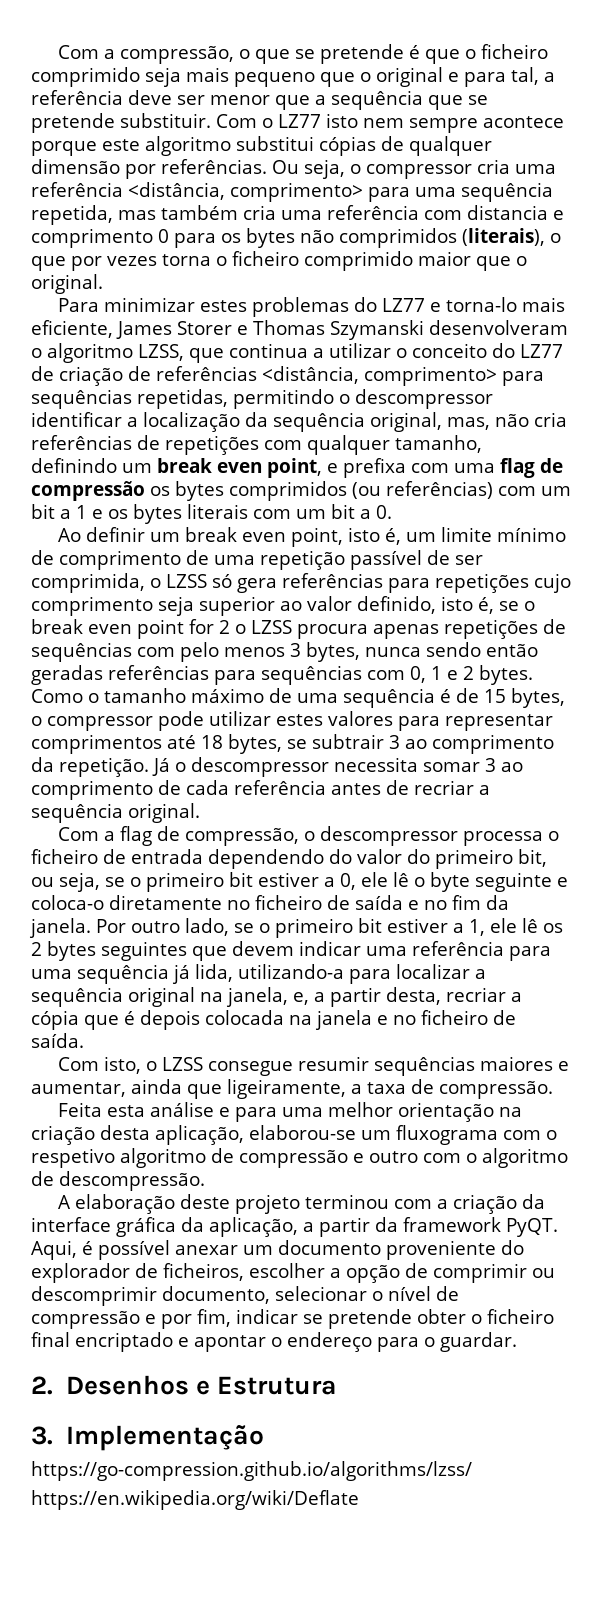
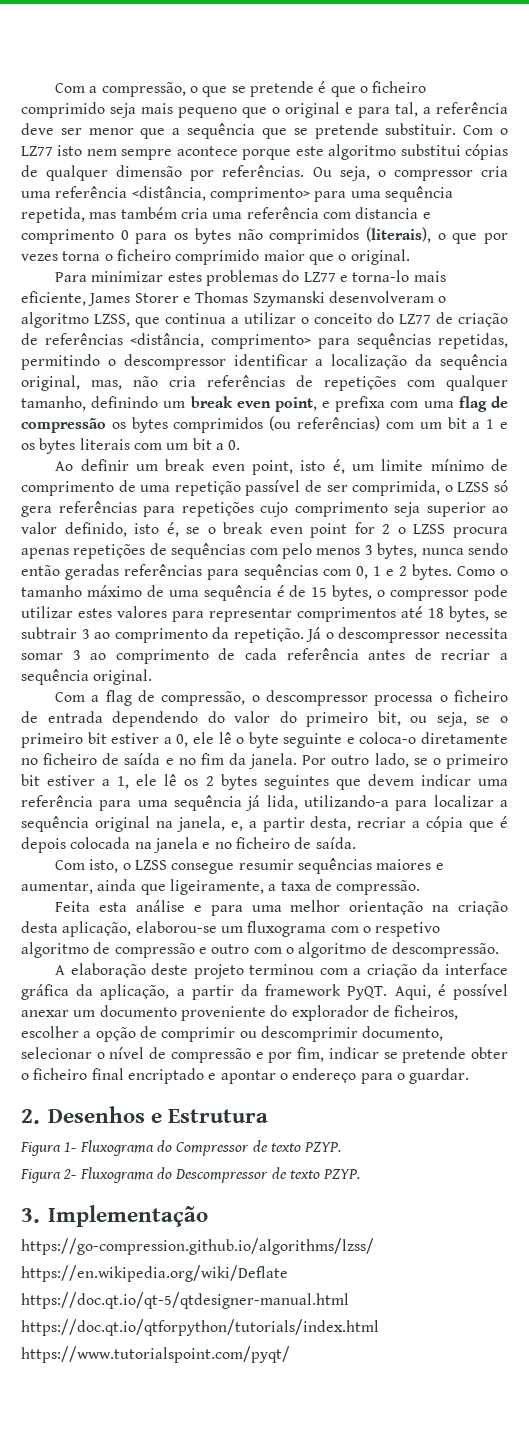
+ Figura 1- Fluxograma do Compressor de texto PZYP.
+ Figura 2- Fluxograma do Descompressor de texto PZYP.
+ https://doc.qt.io/qt-5/qtdesigner-manual.html
+ https://doc.qt.io/qtforpython/tutorials/index.html
+ https://www.tutorialspoint.com/pyqt/

